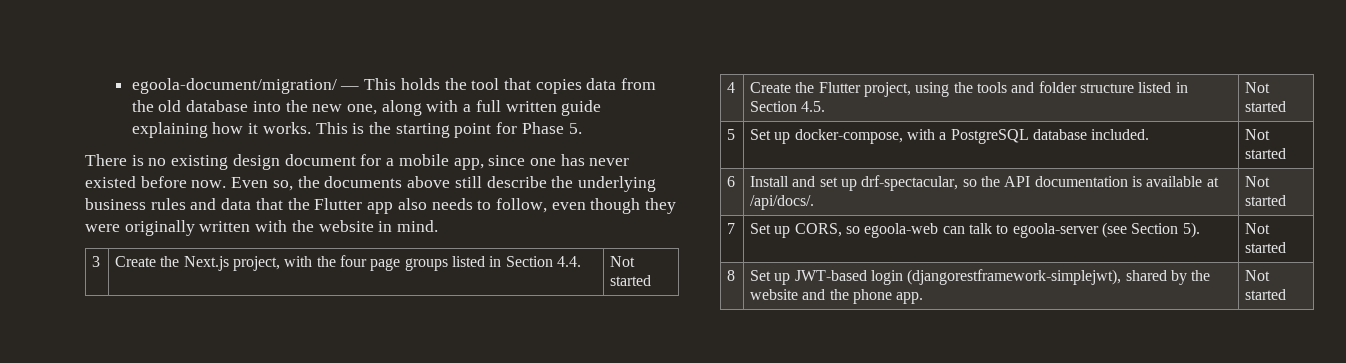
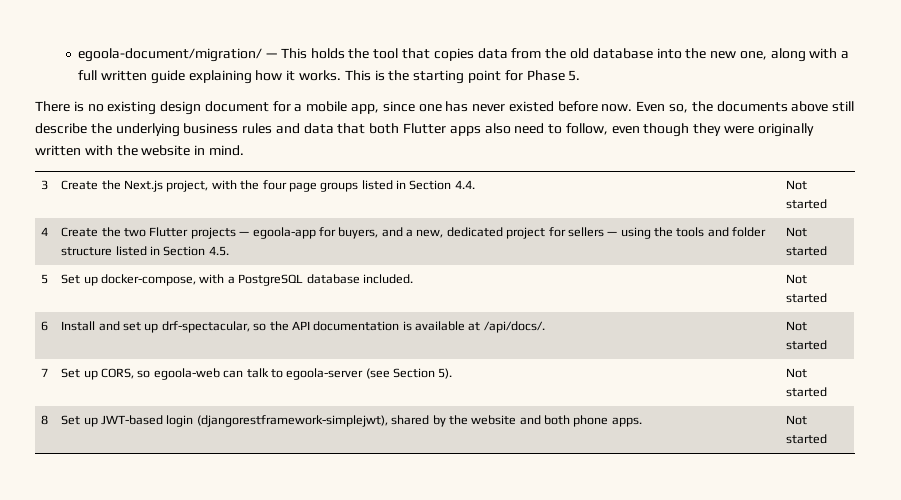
- Even so, the documents above still describe the underlying business rules and data that the Flutter app also needs to follow, even though they were originally written with the website in mind.
+ Even so, the documents above still describe the underlying business rules and data that both Flutter apps also need to follow, even though they were originally written with the website in mind.
- 4 | Create the Flutter project, using the tools and folder structure listed in Section 4.5. | Not started
+ 4 | Create the two Flutter projects — egoola-app for buyers, and a new, dedicated project for sellers — using the tools and folder structure listed in Section 4.5. | Not started
- 8 | Set up JWT-based login (djangorestframework-simplejwt), shared by the website and the phone app. | Not started
+ 8 | Set up JWT-based login (djangorestframework-simplejwt), shared by the website and both phone apps. | Not started

